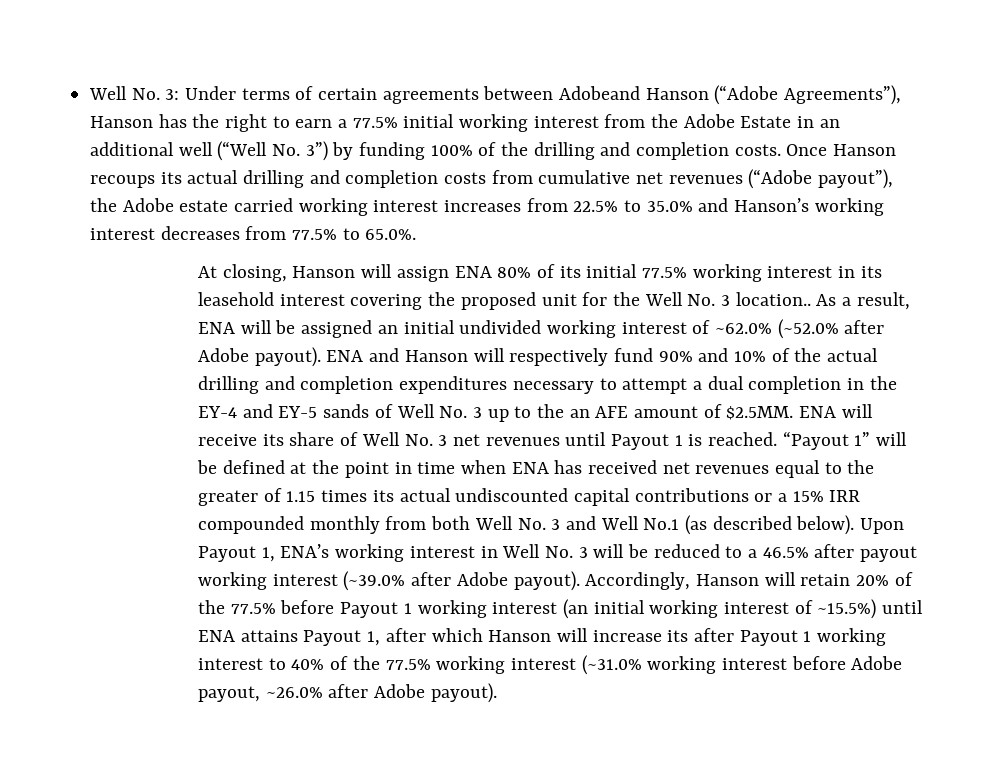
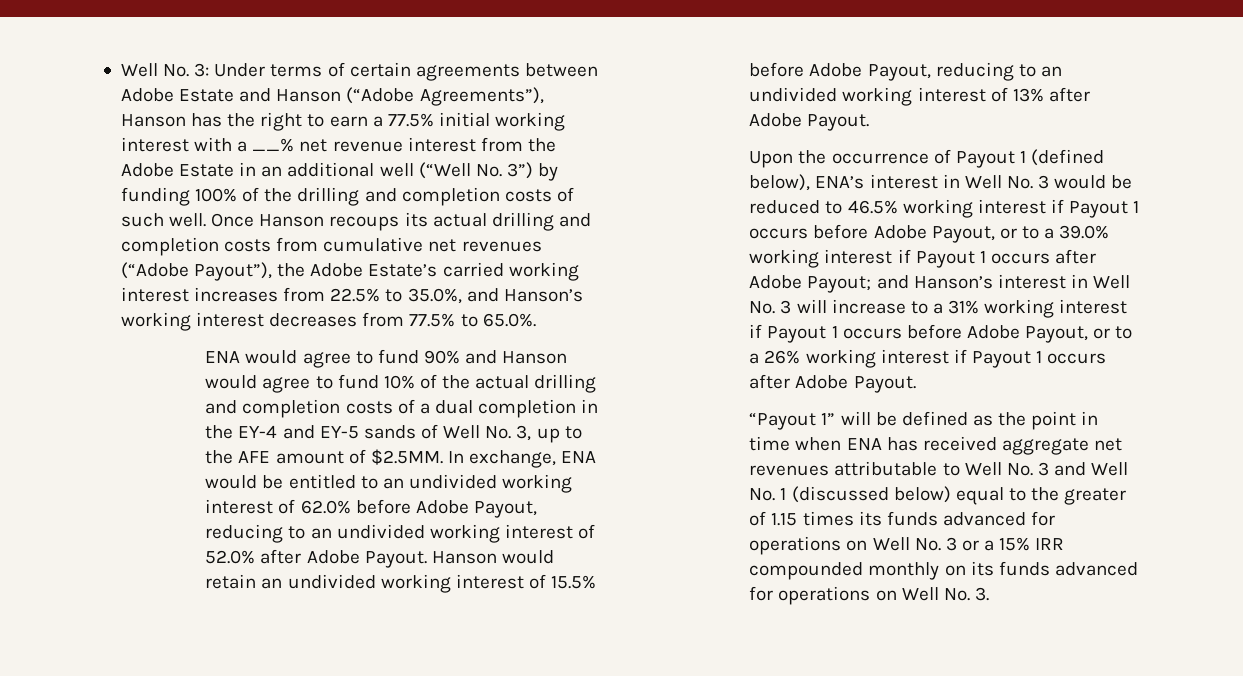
- Well No. 3: Under terms of certain agreements between Adobeand Hanson (“Adobe Agreements”), Hanson has the right to earn a 77.5% initial working interest from the Adobe Estate in an additional well (“Well No. 3”) by funding 100% of the drilling and completion costs.
+ Well No. 3: Under terms of certain agreements between Adobe Estate and Hanson (“Adobe Agreements”), Hanson has the right to earn a 77.5% initial working interest with a __% net revenue interest from the Adobe Estate in an additional well (“Well No. 3”) by funding 100% of the drilling and completion costs of such well.
- Once Hanson recoups its actual drilling and completion costs from cumulative net revenues (“Adobe payout”), the Adobe estate carried working interest increases from 22.5% to 35.0% and Hanson’s working interest decreases from 77.5% to 65.0%.
+ Once Hanson recoups its actual drilling and completion costs from cumulative net revenues (“Adobe Payout”), the Adobe Estate’s carried working interest increases from 22.5% to 35.0%, and Hanson’s working interest decreases from 77.5% to 65.0%.
- At closing, Hanson will assign ENA 80% of its initial 77.5% working interest in its leasehold interest covering the proposed unit for the Well No. 3 location.. As a result, ENA will be assigned an initial undivided working interest of ~62.0% (~52.0% after Adobe payout). ENA and Hanson will respectively fund 90% and 10% of the actual drilling and completion expenditures necessary to attempt a dual completion in the EY-4 and EY-5 sands of Well No. 3 up to the an AFE amount of $2.5MM. ENA will receive its share of Well No. 3 net revenues until Payout 1 is reached. “Payout 1” will be defined at the point in time when ENA has received net revenues equal to the greater of 1.15 times its actual undiscounted capital contributions or a 15% IRR compounded monthly from both Well No. 3 and Well No.1 (as described below). Upon Payout 1, ENA’s working interest in Well No. 3 will be reduced to a 46.5% after payout working interest (~39.0% after Adobe payout). Accordingly, Hanson will retain 20% of the 77.5% before Payout 1 working interest (an initial working interest of ~15.5%) until ENA attains Payout 1, after which Hanson will increase its after Payout 1 working interest to 40% of the 77.5% working interest (~31.0% working interest before Adobe payout, ~26.0% after Adobe payout).
+ ENA would agree to fund 90% and Hanson would agree to fund 10% of the actual drilling and completion costs of a dual completion in the EY-4 and EY-5 sands of Well No. 3, up to the AFE amount of $2.5MM. In exchange, ENA would be entitled to an undivided working interest of 62.0% before Adobe Payout, reducing to an undivided working interest of 52.0% after Adobe Payout. Hanson would retain an undivided working interest of 15.5% before Adobe Payout, reducing to an undivided working interest of 13% after Adobe Payout.
+ Upon the occurrence of Payout 1 (defined below), ENA’s interest in Well No. 3 would be reduced to 46.5% working interest if Payout 1 occurs before Adobe Payout, or to a 39.0% working interest if Payout 1 occurs after Adobe Payout; and Hanson’s interest in Well No. 3 will increase to a 31% working interest if Payout 1 occurs before Adobe Payout, or to a 26% working interest if Payout 1 occurs after Adobe Payout.
+ “Payout 1” will be defined as the point in time when ENA has received aggregate net revenues attributable to Well No. 3 and Well No. 1 (discussed below) equal to the greater of 1.15 times its funds advanced for operations on Well No. 3 or a 15% IRR compounded monthly on its funds advanced for operations on Well No. 3.

